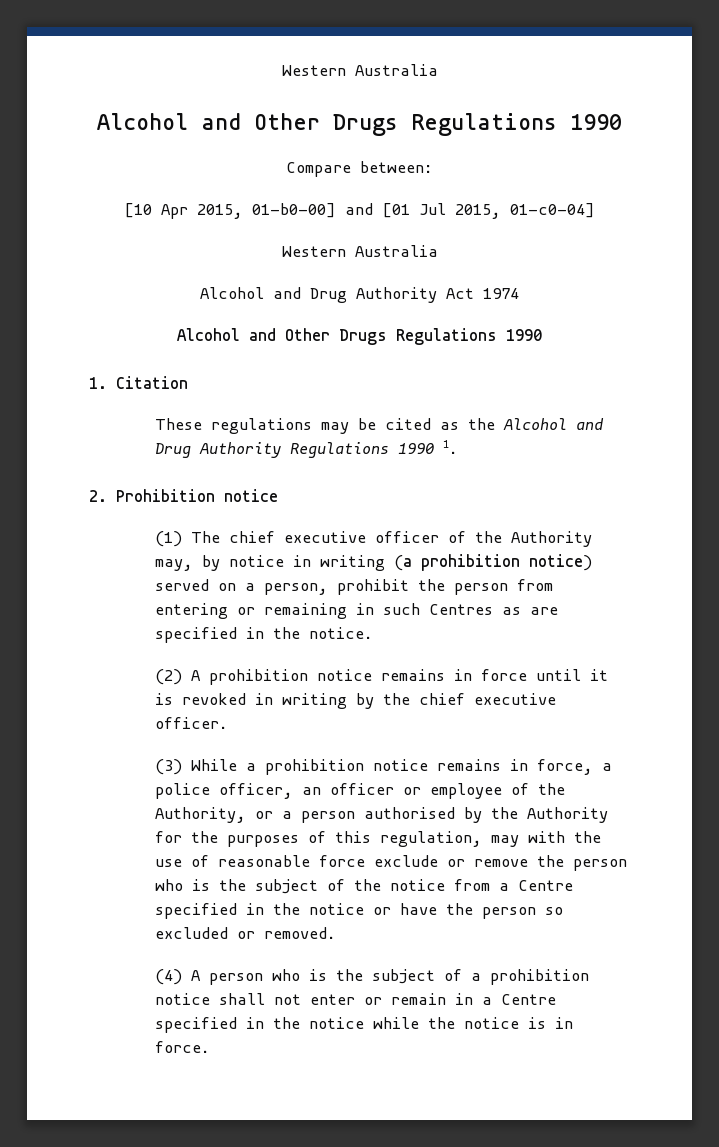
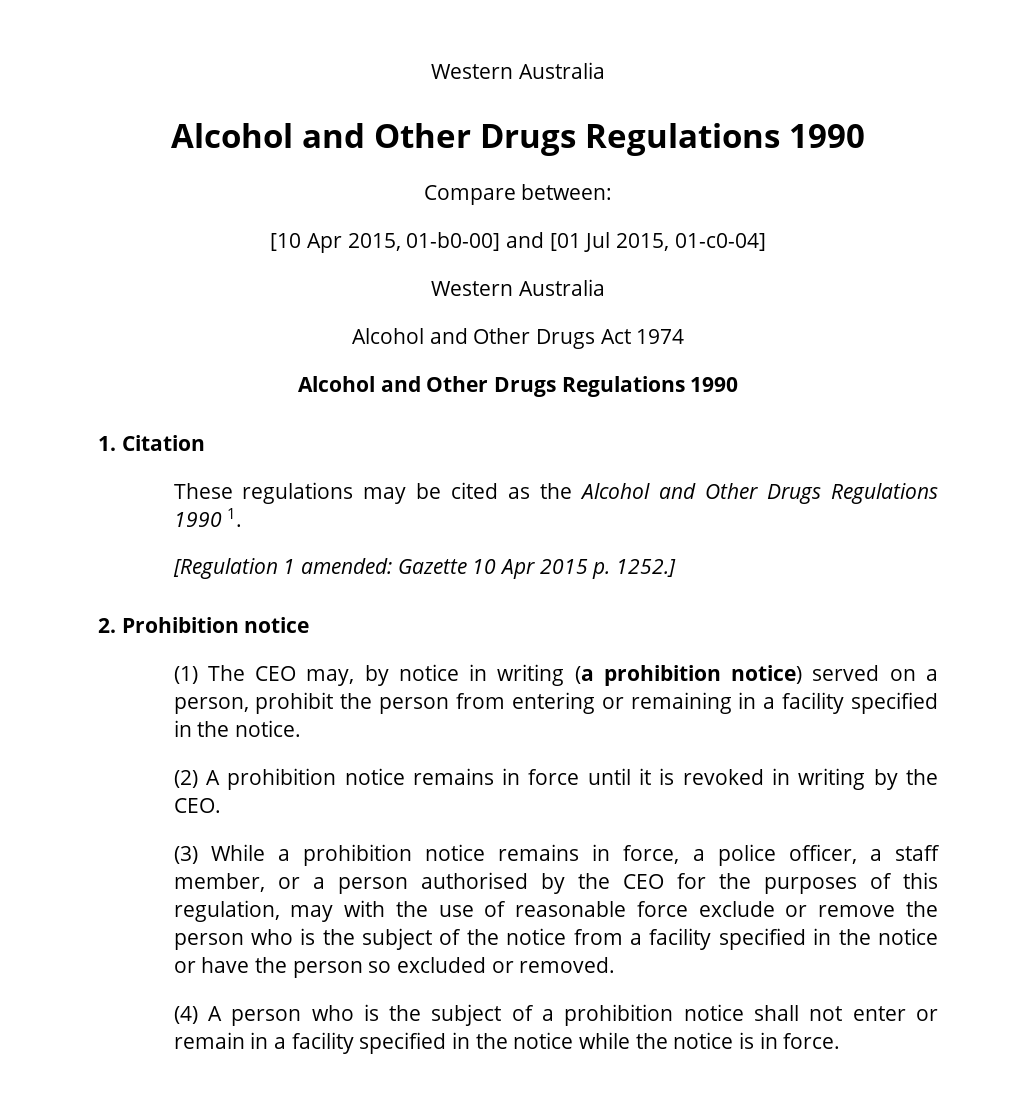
- Alcohol and Drug Authority Act 1974
+ Alcohol and Other Drugs Act 1974
- These regulations may be cited as the Alcohol and Drug Authority Regulations 1990 1.
+ These regulations may be cited as the Alcohol and Other Drugs Regulations 1990 1.
+ [Regulation 1 amended: Gazette 10 Apr 2015 p. 1252.]
- (1) The chief executive officer of the Authority may, by notice in writing (a prohibition notice) served on a person, prohibit the person from entering or remaining in such Centres as are specified in the notice.
+ (1) The CEO may, by notice in writing (a prohibition notice) served on a person, prohibit the person from entering or remaining in a facility specified in the notice.
- (2) A prohibition notice remains in force until it is revoked in writing by the chief executive officer.
+ (2) A prohibition notice remains in force until it is revoked in writing by the CEO.
- (3) While a prohibition notice remains in force, a police officer, an officer or employee of the Authority, or a person authorised by the Authority for the purposes of this regulation, may with the use of reasonable force exclude or remove the person who is the subject of the notice from a Centre specified in the notice or have the person so excluded or removed.
+ (3) While a prohibition notice remains in force, a police officer, a staff member, or a person authorised by the CEO for the purposes of this regulation, may with the use of reasonable force exclude or remove the person who is the subject of the notice from a facility specified in the notice or have the person so excluded or removed.
- (4) A person who is the subject of a prohibition notice shall not enter or remain in a Centre specified in the notice while the notice is in force.
+ (4) A person who is the subject of a prohibition notice shall not enter or remain in a facility specified in the notice while the notice is in force.

